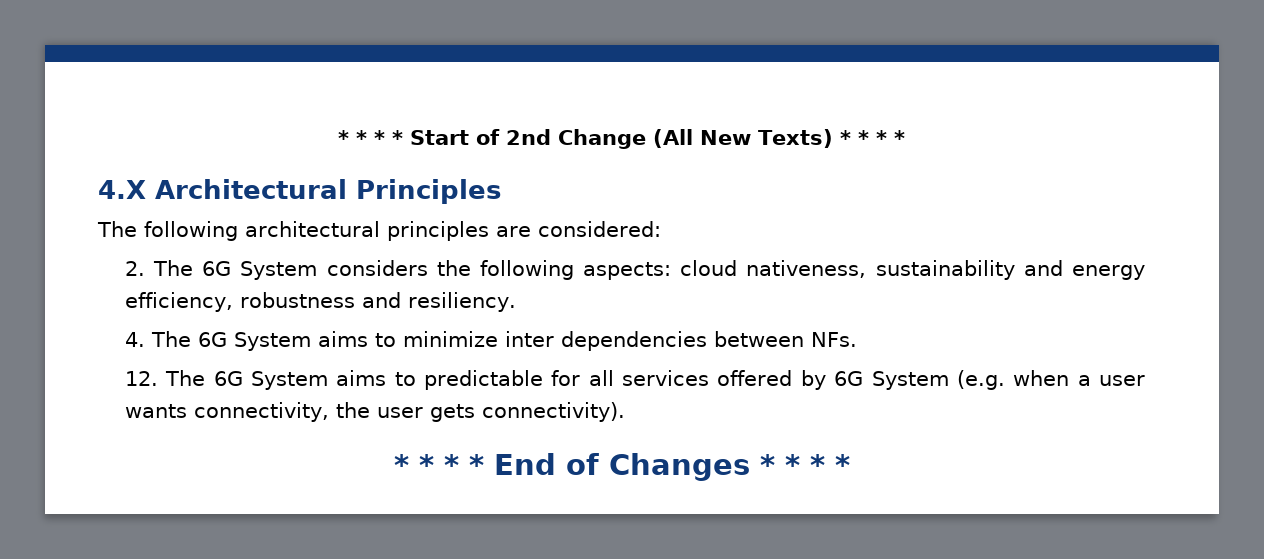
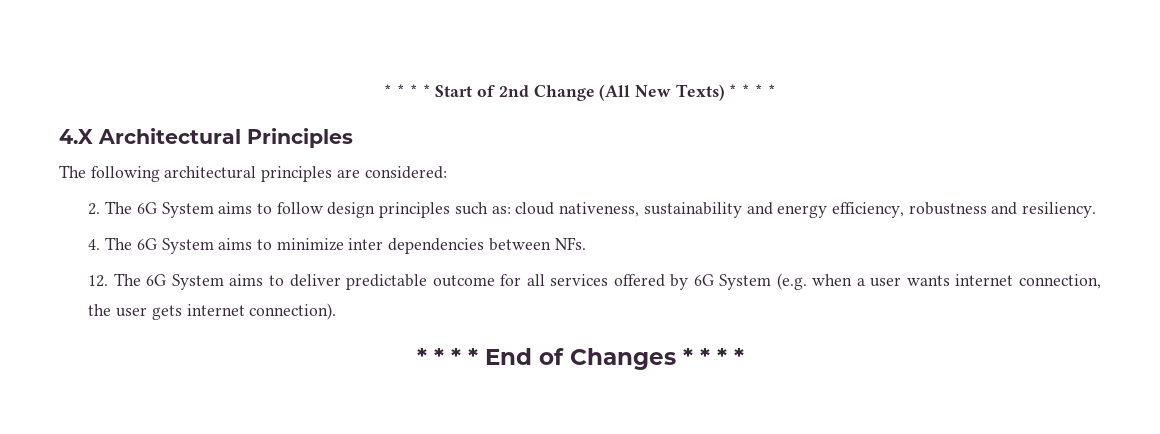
- 2. The 6G System considers the following aspects: cloud nativeness, sustainability and energy efficiency, robustness and resiliency.
+ 2. The 6G System aims to follow design principles such as: cloud nativeness, sustainability and energy efficiency, robustness and resiliency.
- 12. The 6G System aims to predictable for all services offered by 6G System (e.g. when a user wants connectivity, the user gets connectivity).
+ 12. The 6G System aims to deliver predictable outcome for all services offered by 6G System (e.g. when a user wants internet connection, the user gets internet connection).

